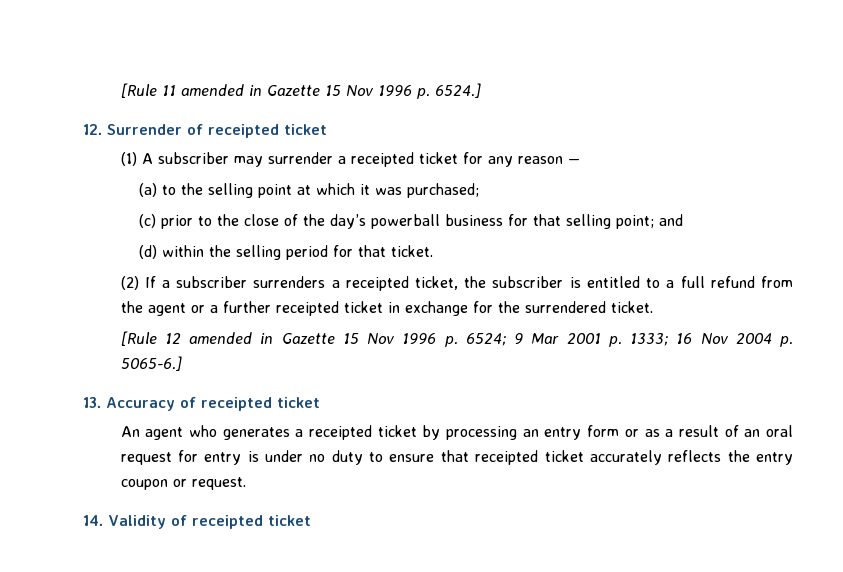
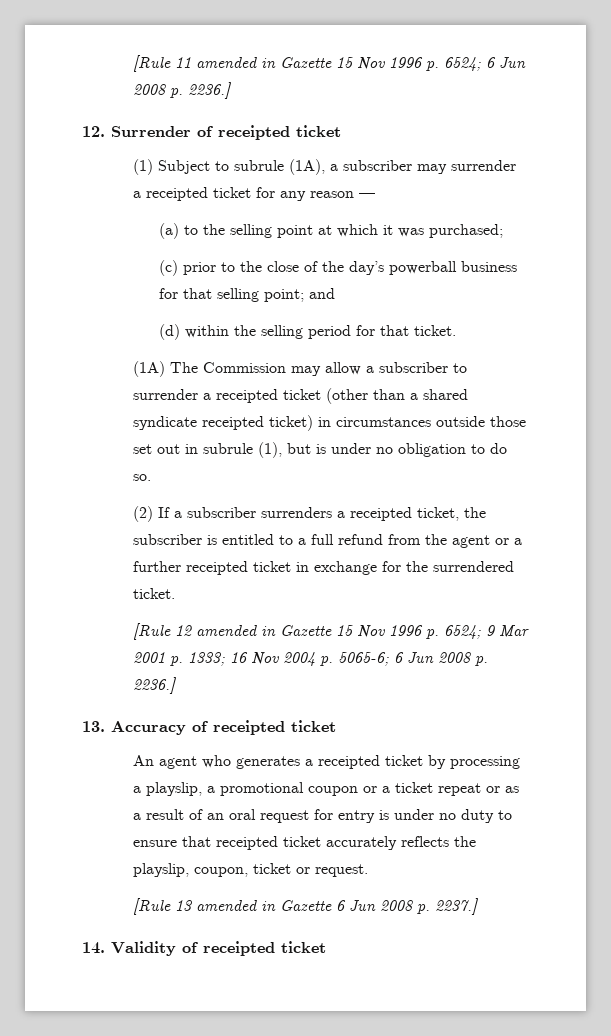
- [Rule 11 amended in Gazette 15 Nov 1996 p. 6524.]
+ [Rule 11 amended in Gazette 15 Nov 1996 p. 6524; 6 Jun 2008 p. 2236.]
- (1) A subscriber may surrender a receipted ticket for any reason —
+ (1) Subject to subrule (1A), a subscriber may surrender a receipted ticket for any reason —
+ (1A) The Commission may allow a subscriber to surrender a receipted ticket (other than a shared syndicate receipted ticket) in circumstances outside those set out in subrule (1), but is under no obligation to do so.
- [Rule 12 amended in Gazette 15 Nov 1996 p. 6524; 9 Mar 2001 p. 1333; 16 Nov 2004 p. 5065-6.]
+ [Rule 12 amended in Gazette 15 Nov 1996 p. 6524; 9 Mar 2001 p. 1333; 16 Nov 2004 p. 5065-6; 6 Jun 2008 p. 2236.]
- An agent who generates a receipted ticket by processing an entry form or as a result of an oral request for entry is under no duty to ensure that receipted ticket accurately reflects the entry coupon or request.
+ An agent who generates a receipted ticket by processing a playslip, a promotional coupon or a ticket repeat or as a result of an oral request for entry is under no duty to ensure that receipted ticket accurately reflects the playslip, coupon, ticket or request.
+ [Rule 13 amended in Gazette 6 Jun 2008 p. 2237.]

